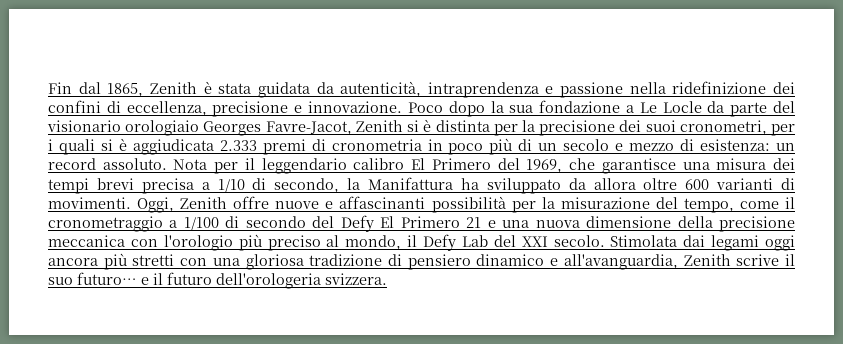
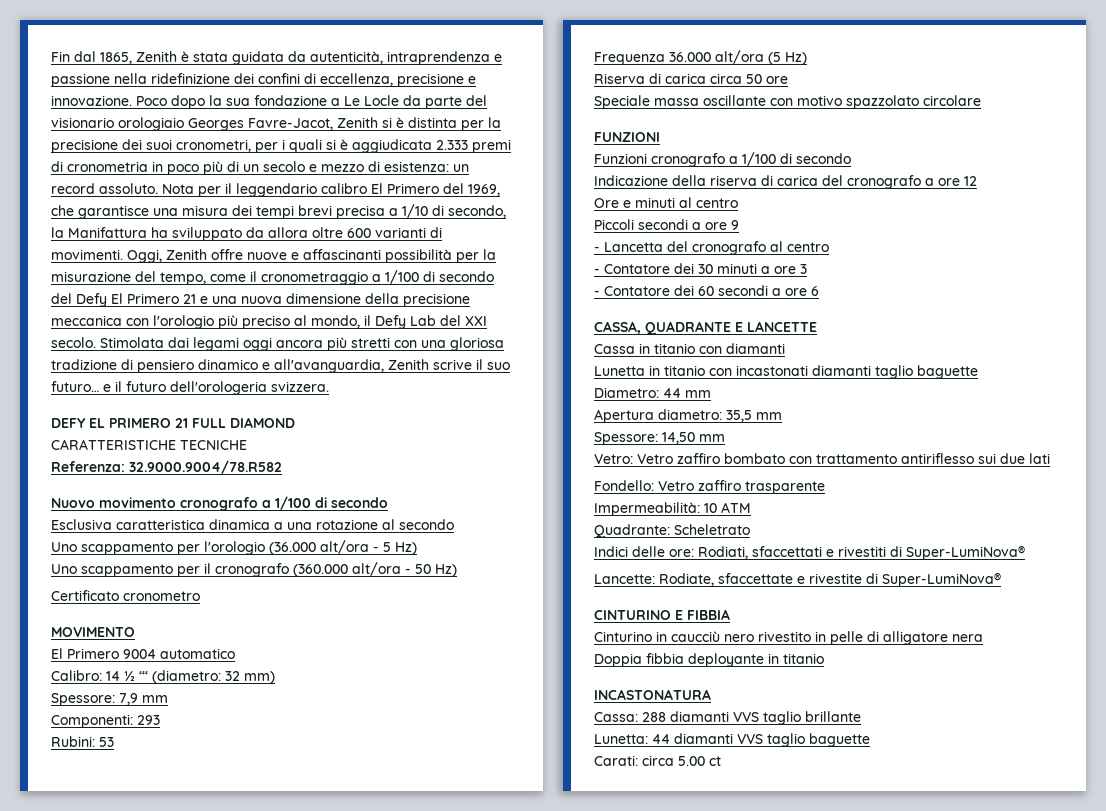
+ DEFY EL PRIMERO 21 FULL DIAMOND
+ CARATTERISTICHE TECNICHE
+ Referenza: 32.9000.9004/78.R582
+ Nuovo movimento cronografo a 1/100 di secondo
+ Esclusiva caratteristica dinamica a una rotazione al secondo
+ Uno scappamento per l'orologio (36.000 alt/ora - 5 Hz)
+ Uno scappamento per il cronografo (360.000 alt/ora - 50 Hz)
+ Certificato cronometro
+ MOVIMENTO
+ El Primero 9004 automatico
+ Calibro: 14 ½ ‘‘‘ (diametro: 32 mm)
+ Spessore: 7,9 mm
+ Componenti: 293
+ Rubini: 53
+ Frequenza 36.000 alt/ora (5 Hz)
+ Riserva di carica circa 50 ore
+ Speciale massa oscillante con motivo spazzolato circolare
+ FUNZIONI
+ Funzioni cronografo a 1/100 di secondo
+ Indicazione della riserva di carica del cronografo a ore 12
+ Ore e minuti al centro
+ Piccoli secondi a ore 9
+ - Lancetta del cronografo al centro
+ - Contatore dei 30 minuti a ore 3
+ - Contatore dei 60 secondi a ore 6
+ CASSA, QUADRANTE E LANCETTE
+ Cassa in titanio con diamanti
+ Lunetta in titanio con incastonati diamanti taglio baguette
+ Diametro: 44 mm
+ Apertura diametro: 35,5 mm
+ Spessore: 14,50 mm
+ Vetro: Vetro zaffiro bombato con trattamento antiriflesso sui due lati
+ Fondello: Vetro zaffiro trasparente
+ Impermeabilità: 10 ATM
+ Quadrante: Scheletrato
+ Indici delle ore: Rodiati, sfaccettati e rivestiti di Super-LumiNova®
+ Lancette: Rodiate, sfaccettate e rivestite di Super-LumiNova®
+ CINTURINO E FIBBIA
+ Cinturino in caucciù nero rivestito in pelle di alligatore nera
+ Doppia fibbia deployante in titanio
+ INCASTONATURA
+ Cassa: 288 diamanti VVS taglio brillante
+ Lunetta: 44 diamanti VVS taglio baguette
+ Carati: circa 5.00 ct

